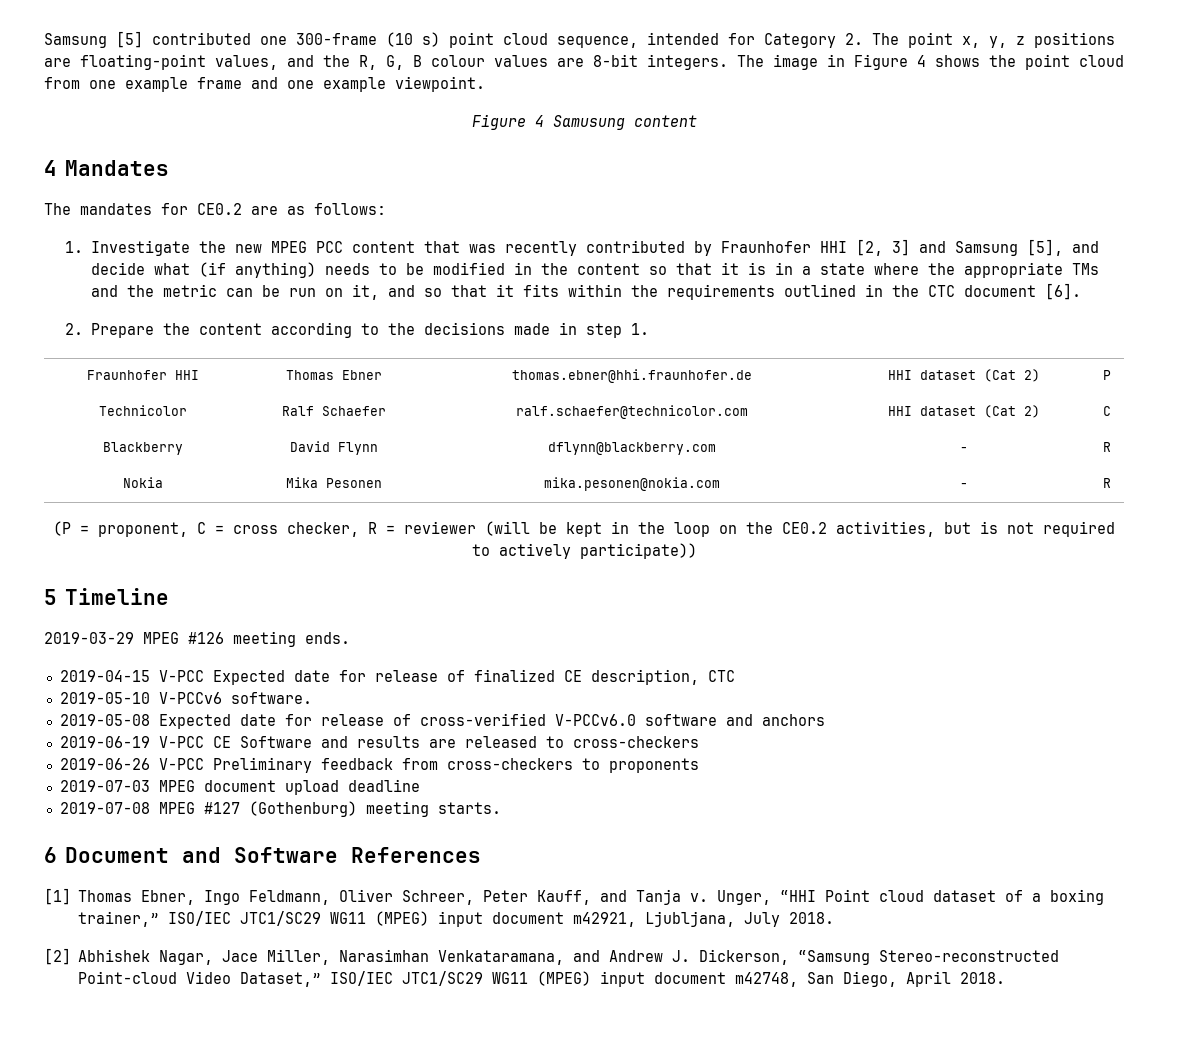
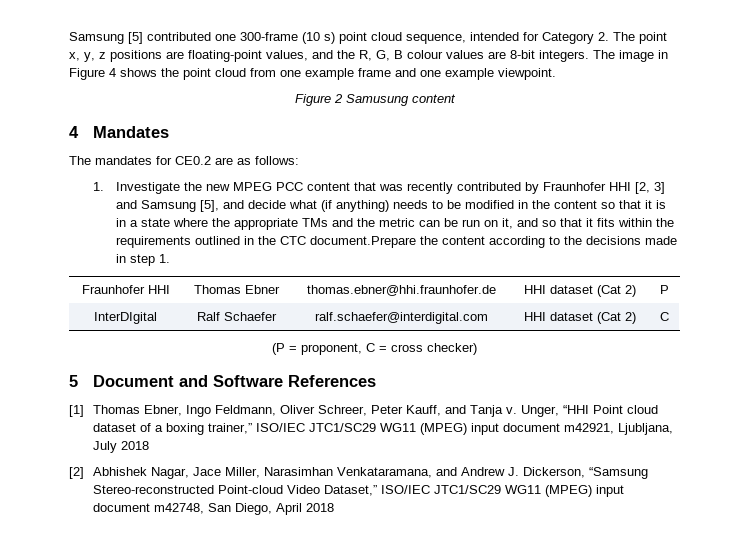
- Figure 4 Samusung content
+ Figure 2 Samusung content
- 1. Investigate the new MPEG PCC content that was recently contributed by Fraunhofer HHI [2, 3] and Samsung [5], and decide what (if anything) needs to be modified in the content so that it is in a state where the appropriate TMs and the metric can be run on it, and so that it fits within the requirements outlined in the CTC document [6].
- 2. Prepare the content according to the decisions made in step 1.
+ 1. Investigate the new MPEG PCC content that was recently contributed by Fraunhofer HHI [2, 3] and Samsung [5], and decide what (if anything) needs to be modified in the content so that it is in a state where the appropriate TMs and the metric can be run on it, and so that it fits within the requirements outlined in the CTC document.Prepare the content according to the decisions made in step 1.
- Technicolor | Ralf Schaefer | ralf.schaefer@technicolor.com | HHI dataset (Cat 2) | C
+ InterDIgital | Ralf Schaefer | ralf.schaefer@interdigital.com | HHI dataset (Cat 2) | C
- Blackberry | David Flynn | dflynn@blackberry.com | - | R
- Nokia | Mika Pesonen | mika.pesonen@nokia.com | - | R
- (P = proponent, C = cross checker, R = reviewer (will be kept in the loop on the CE0.2 activities, but is not required to actively participate))
- 5 Timeline
- 2019-03-29 MPEG #126 meeting ends.
- 2019-04-15 V-PCC Expected date for release of finalized CE description, CTC
- 2019-05-10 V-PCCv6 software.
- 2019-05-08 Expected date for release of cross-verified V-PCCv6.0 software and anchors
- 2019-06-19 V-PCC CE Software and results are released to cross-checkers
- 2019-06-26 V-PCC Preliminary feedback from cross-checkers to proponents
- 2019-07-03 MPEG document upload deadline
- 2019-07-08 MPEG #127 (Gothenburg) meeting starts.
- 6 Document and Software References
+ (P = proponent, C = cross checker)
+ 5 Document and Software References
- Unger, “HHI Point cloud dataset of a boxing trainer,” ISO/IEC JTC1/SC29 WG11 (MPEG) input document m42921, Ljubljana, July 2018.
+ Unger, “HHI Point cloud dataset of a boxing trainer,” ISO/IEC JTC1/SC29 WG11 (MPEG) input document m42921, Ljubljana, July 2018
- [2] Abhishek Nagar, Jace Miller, Narasimhan Venkataramana, and Andrew J. Dickerson, “Samsung Stereo-reconstructed Point-cloud Video Dataset,” ISO/IEC JTC1/SC29 WG11 (MPEG) input document m42748, San Diego, April 2018.
+ [2] Abhishek Nagar, Jace Miller, Narasimhan Venkataramana, and Andrew J. Dickerson, “Samsung Stereo-reconstructed Point-cloud Video Dataset,” ISO/IEC JTC1/SC29 WG11 (MPEG) input document m42748, San Diego, April 2018

